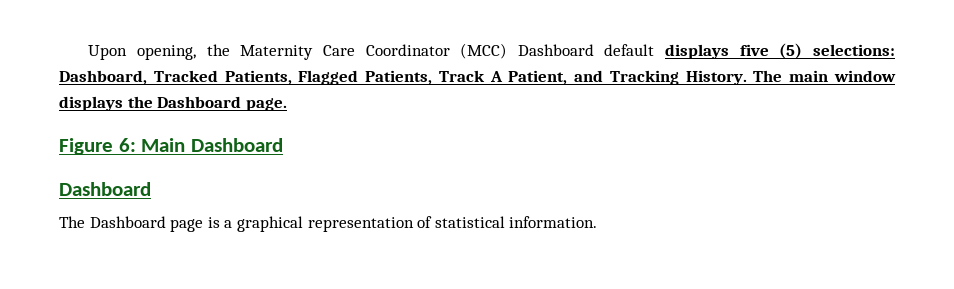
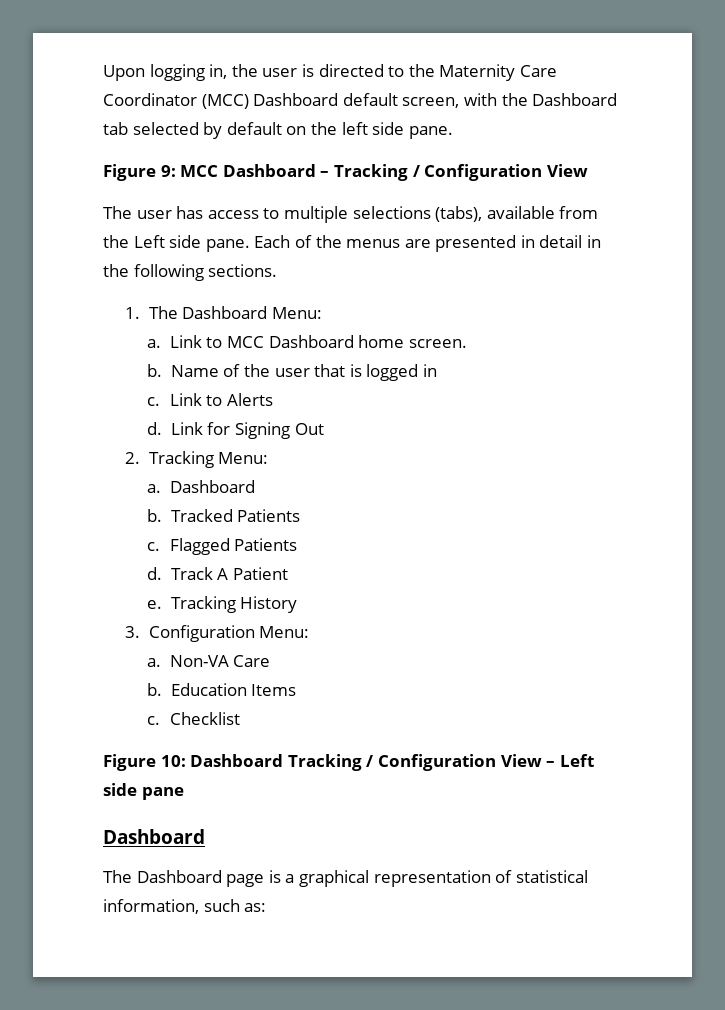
- Upon opening, the Maternity Care Coordinator (MCC) Dashboard default displays five (5) selections: Dashboard, Tracked Patients, Flagged Patients, Track A Patient, and Tracking History. The main window displays the Dashboard page.
- Figure 6: Main Dashboard
+ Upon logging in, the user is directed to the Maternity Care Coordinator (MCC) Dashboard default screen, with the Dashboard tab selected by default on the left side pane.
+ Figure 9: MCC Dashboard – Tracking / Configuration View
+ The user has access to multiple selections (tabs), available from the Left side pane. Each of the menus are presented in detail in the following sections.
+ 1. The Dashboard Menu:
+ a. Link to MCC Dashboard home screen.
+ b. Name of the user that is logged in
+ c. Link to Alerts
+ d. Link for Signing Out
+ 2. Tracking Menu:
+ a. Dashboard
+ b. Tracked Patients
+ c. Flagged Patients
+ d. Track A Patient
+ e. Tracking History
+ 3. Configuration Menu:
+ a. Non-VA Care
+ b. Education Items
+ c. Checklist
+ Figure 10: Dashboard Tracking / Configuration View – Left side pane
- The Dashboard page is a graphical representation of statistical information.
+ The Dashboard page is a graphical representation of statistical information, such as:

